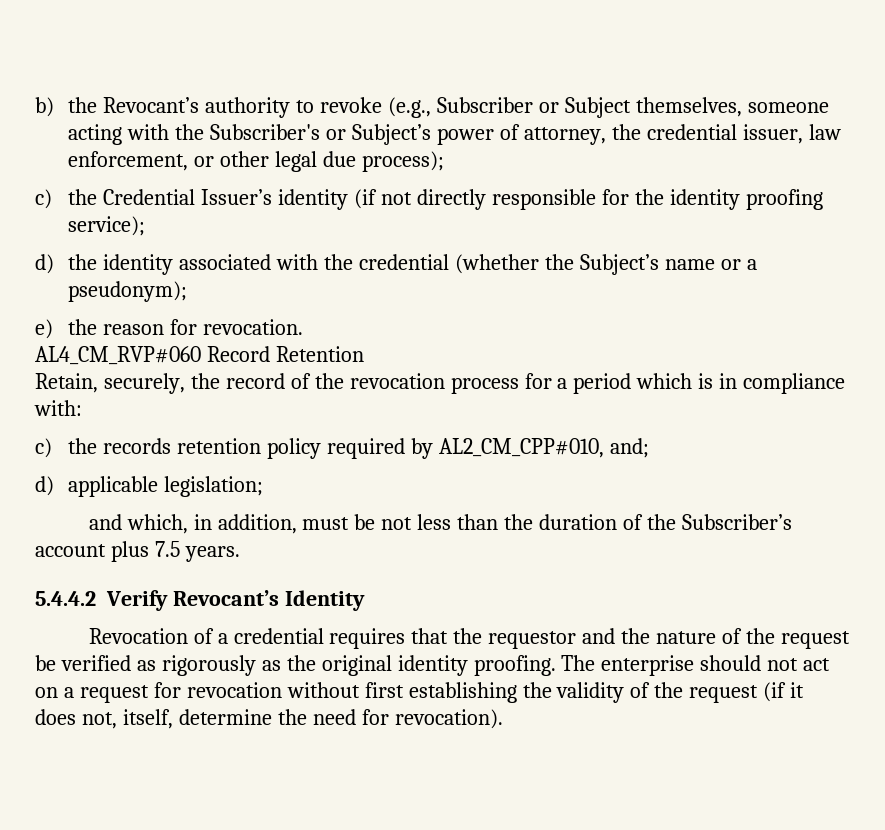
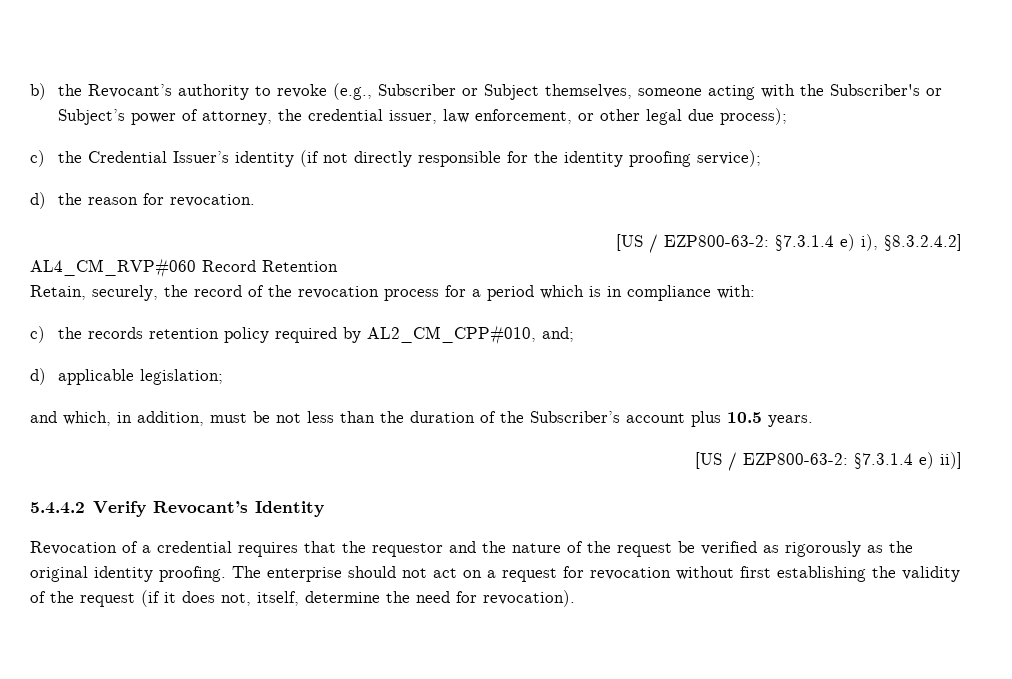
- d) the identity associated with the credential (whether the Subject’s name or a pseudonym);
- e) the reason for revocation.
+ d) the reason for revocation.
+ [US / EZP800-63-2: §7.3.1.4 e) i), §8.3.2.4.2]
- and which, in addition, must be not less than the duration of the Subscriber’s account plus 7.5 years.
+ and which, in addition, must be not less than the duration of the Subscriber’s account plus 10.5 years.
+ [US / EZP800-63-2: §7.3.1.4 e) ii)]

